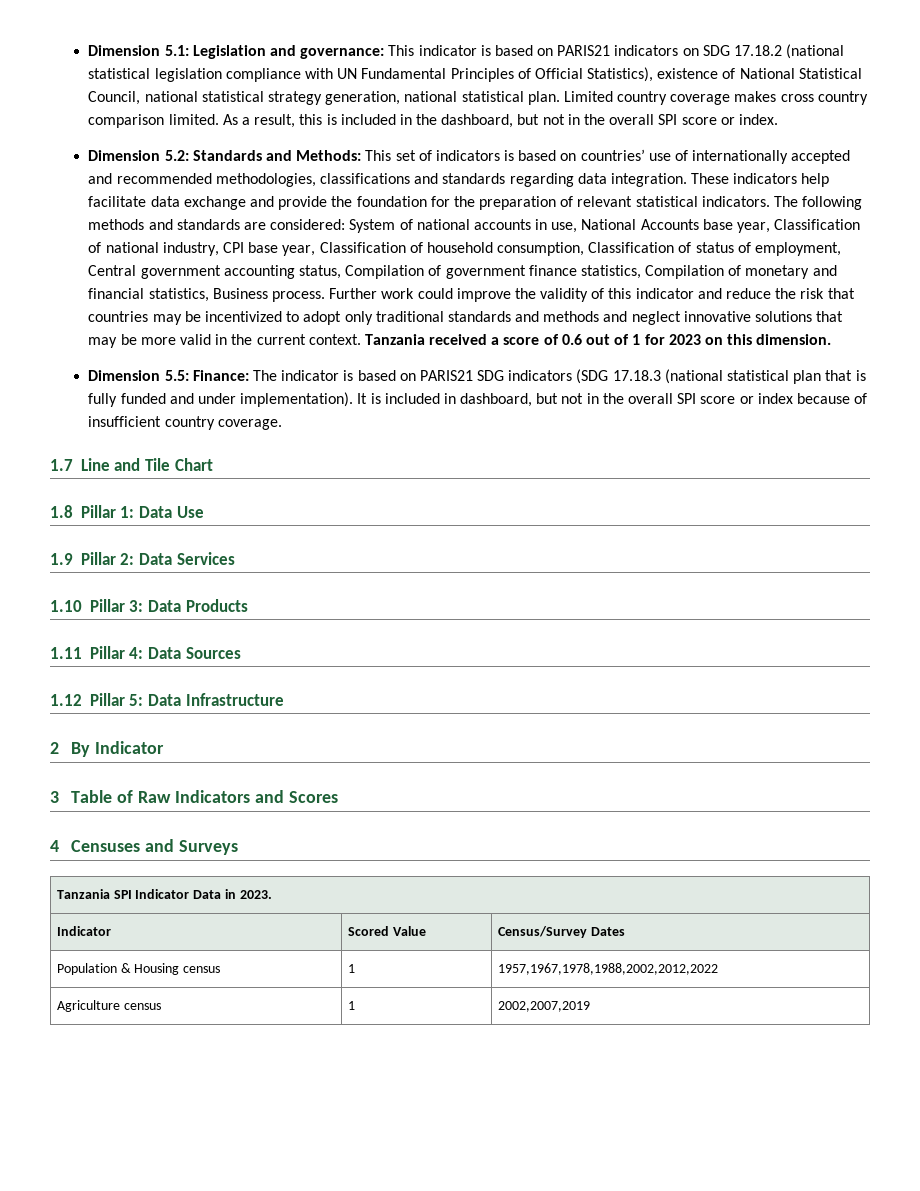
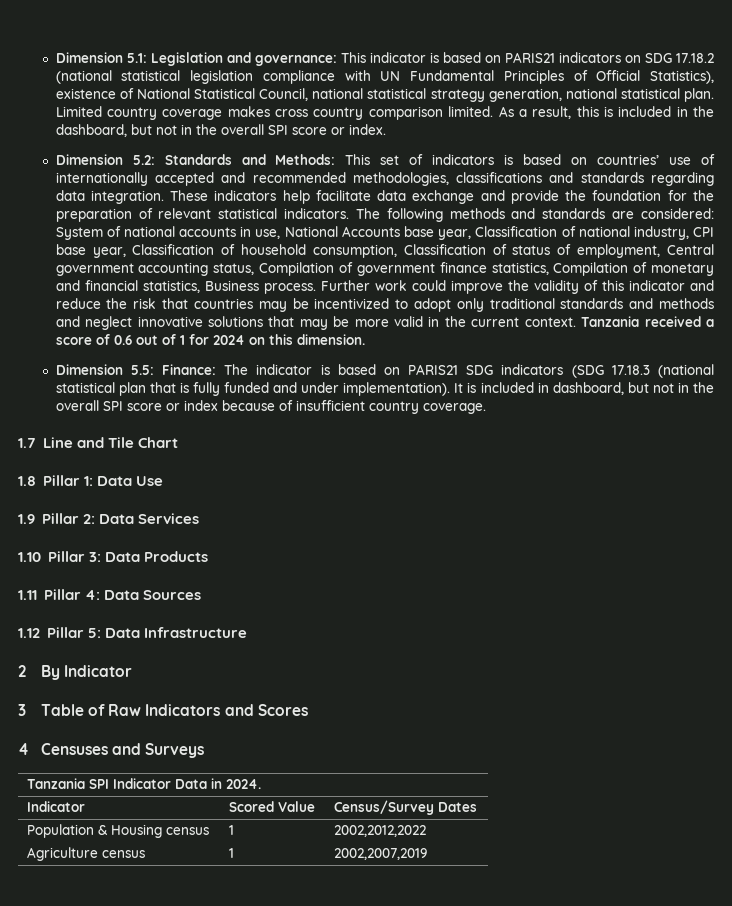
- Tanzania received a score of 0.6 out of 1 for 2023 on this dimension.
+ Tanzania received a score of 0.6 out of 1 for 2024 on this dimension.
- Tanzania SPI Indicator Data in 2023.
+ Tanzania SPI Indicator Data in 2024.
- Population & Housing census | 1 | 1957,1967,1978,1988,2002,2012,2022
+ Population & Housing census | 1 | 2002,2012,2022

